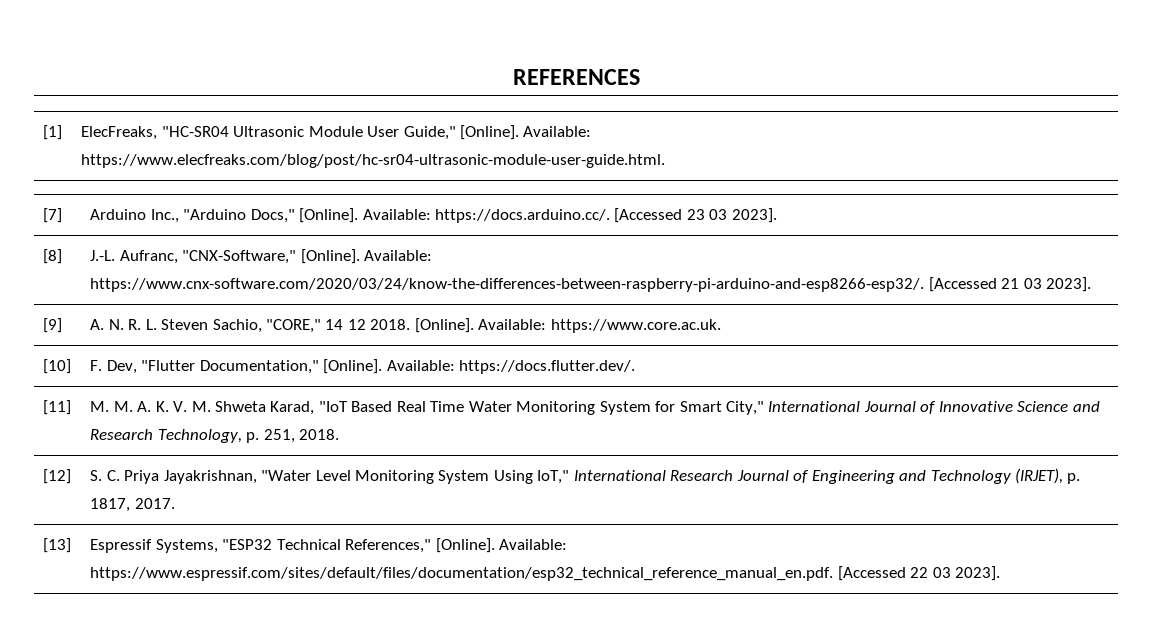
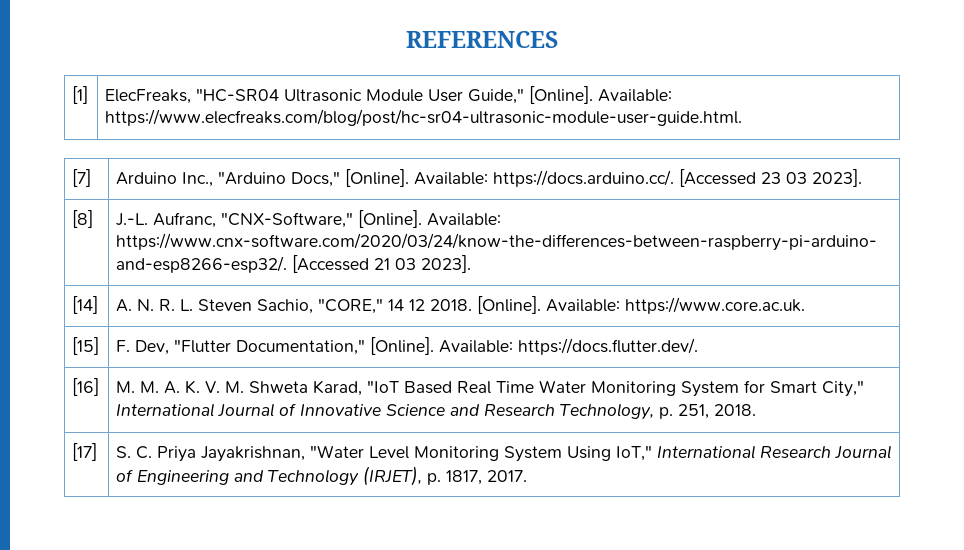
- [9] | A. N. R. L. Steven Sachio, "CORE," 14 12 2018. [Online]. Available: https://www.core.ac.uk.
+ [14] | A. N. R. L. Steven Sachio, "CORE," 14 12 2018. [Online]. Available: https://www.core.ac.uk.
- [10] | F. Dev, "Flutter Documentation," [Online]. Available: https://docs.flutter.dev/.
+ [15] | F. Dev, "Flutter Documentation," [Online]. Available: https://docs.flutter.dev/.
- [11] | M. M. A. K. V. M. Shweta Karad, "IoT Based Real Time Water Monitoring System for Smart City," International Journal of Innovative Science and Research Technology, p. 251, 2018.
+ [16] | M. M. A. K. V. M. Shweta Karad, "IoT Based Real Time Water Monitoring System for Smart City," International Journal of Innovative Science and Research Technology, p. 251, 2018.
- [12] | S. C. Priya Jayakrishnan, "Water Level Monitoring System Using IoT," International Research Journal of Engineering and Technology (IRJET), p. 1817, 2017.
+ [17] | S. C. Priya Jayakrishnan, "Water Level Monitoring System Using IoT," International Research Journal of Engineering and Technology (IRJET), p. 1817, 2017.
- [13] | Espressif Systems, "ESP32 Technical References," [Online]. Available: https://www.espressif.com/sites/default/files/documentation/esp32_technical_reference_manual_en.pdf. [Accessed 22 03 2023].

